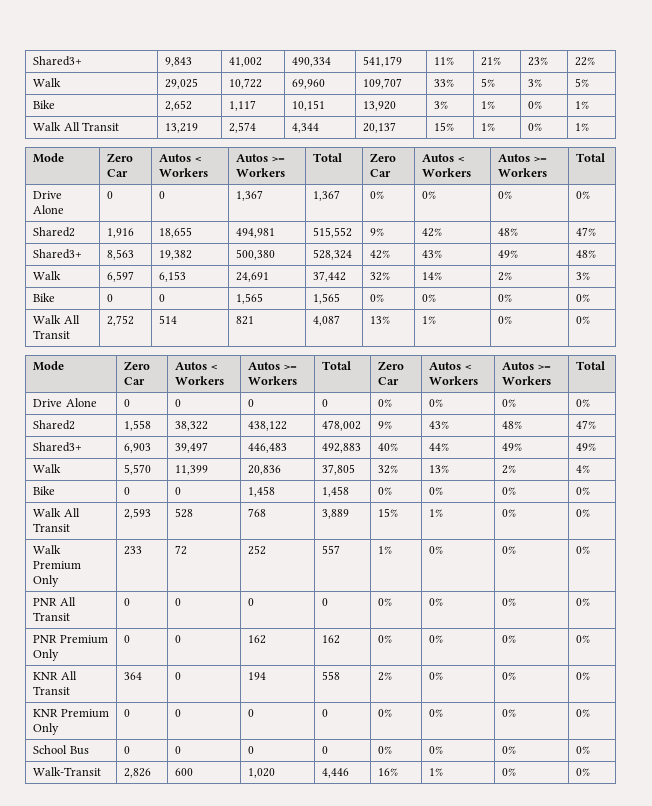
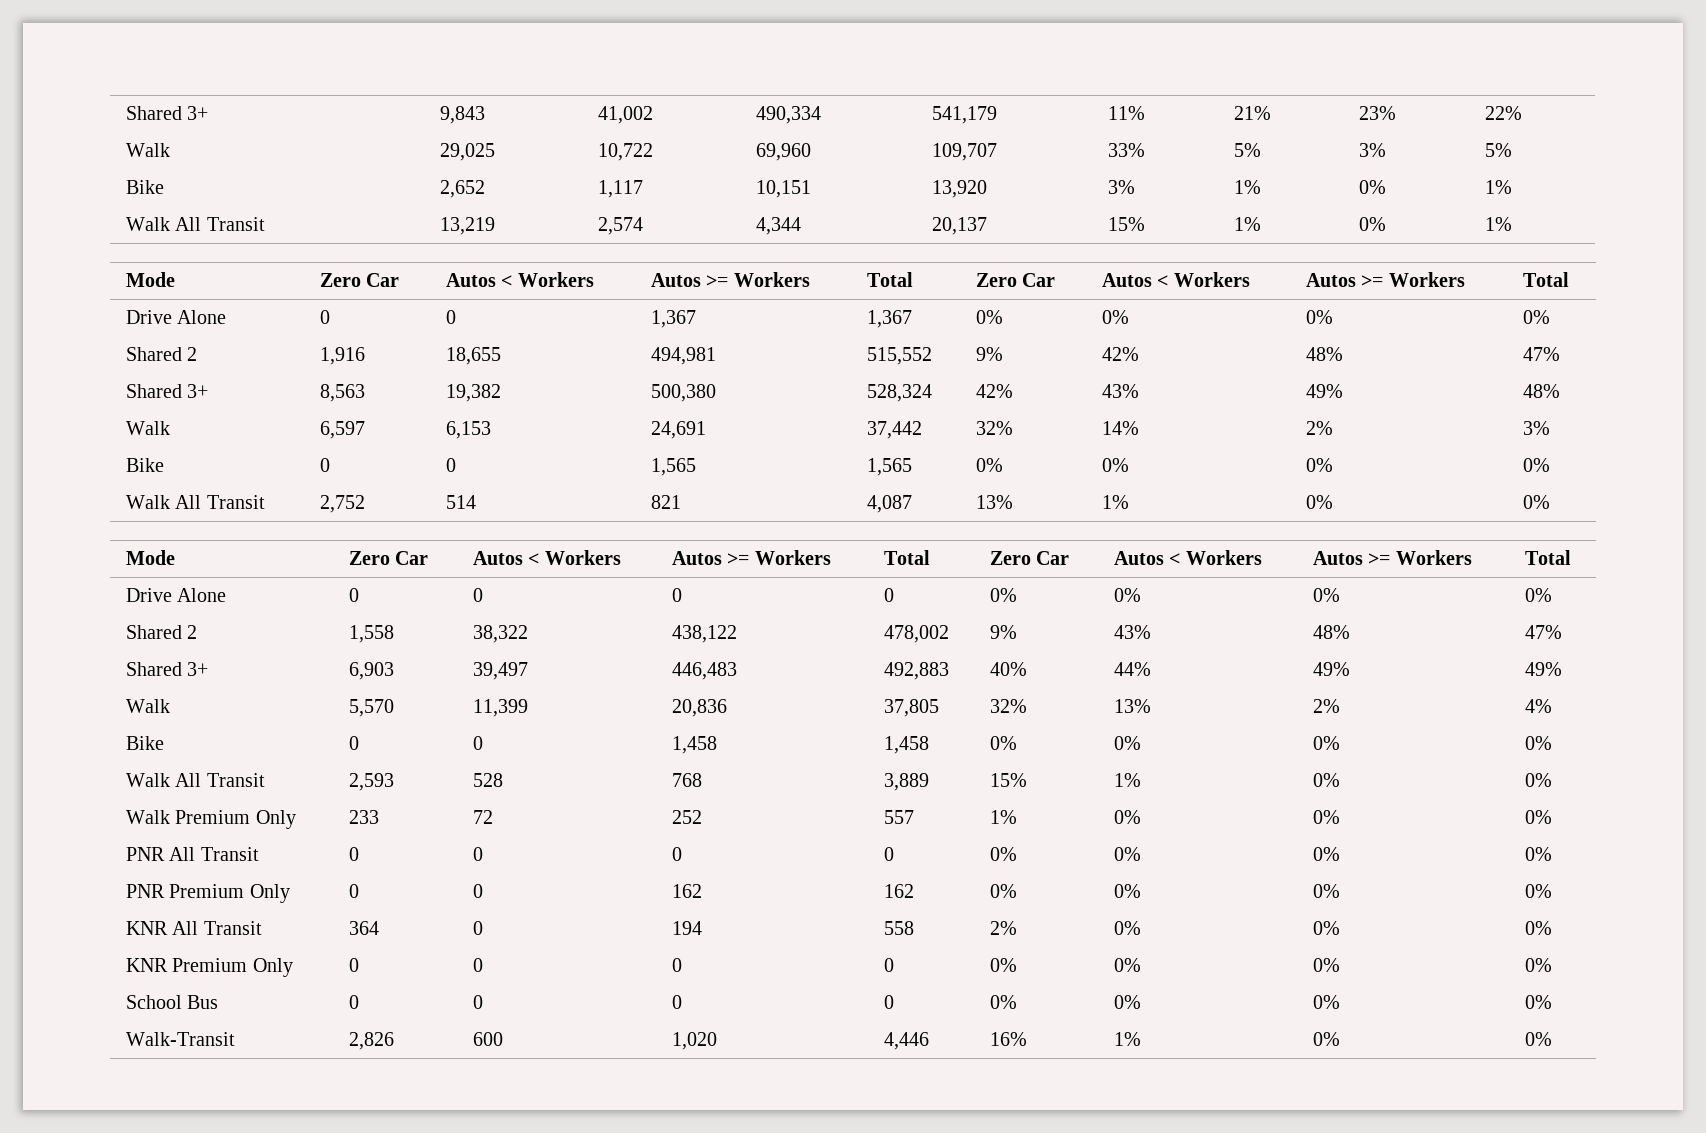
- Shared3+ | 9,843 | 41,002 | 490,334 | 541,179 | 11% | 21% | 23% | 22%
+ Shared 3+ | 9,843 | 41,002 | 490,334 | 541,179 | 11% | 21% | 23% | 22%
- Shared2 | 1,916 | 18,655 | 494,981 | 515,552 | 9% | 42% | 48% | 47%
+ Shared 2 | 1,916 | 18,655 | 494,981 | 515,552 | 9% | 42% | 48% | 47%
- Shared3+ | 8,563 | 19,382 | 500,380 | 528,324 | 42% | 43% | 49% | 48%
+ Shared 3+ | 8,563 | 19,382 | 500,380 | 528,324 | 42% | 43% | 49% | 48%
- Shared2 | 1,558 | 38,322 | 438,122 | 478,002 | 9% | 43% | 48% | 47%
+ Shared 2 | 1,558 | 38,322 | 438,122 | 478,002 | 9% | 43% | 48% | 47%
- Shared3+ | 6,903 | 39,497 | 446,483 | 492,883 | 40% | 44% | 49% | 49%
+ Shared 3+ | 6,903 | 39,497 | 446,483 | 492,883 | 40% | 44% | 49% | 49%

